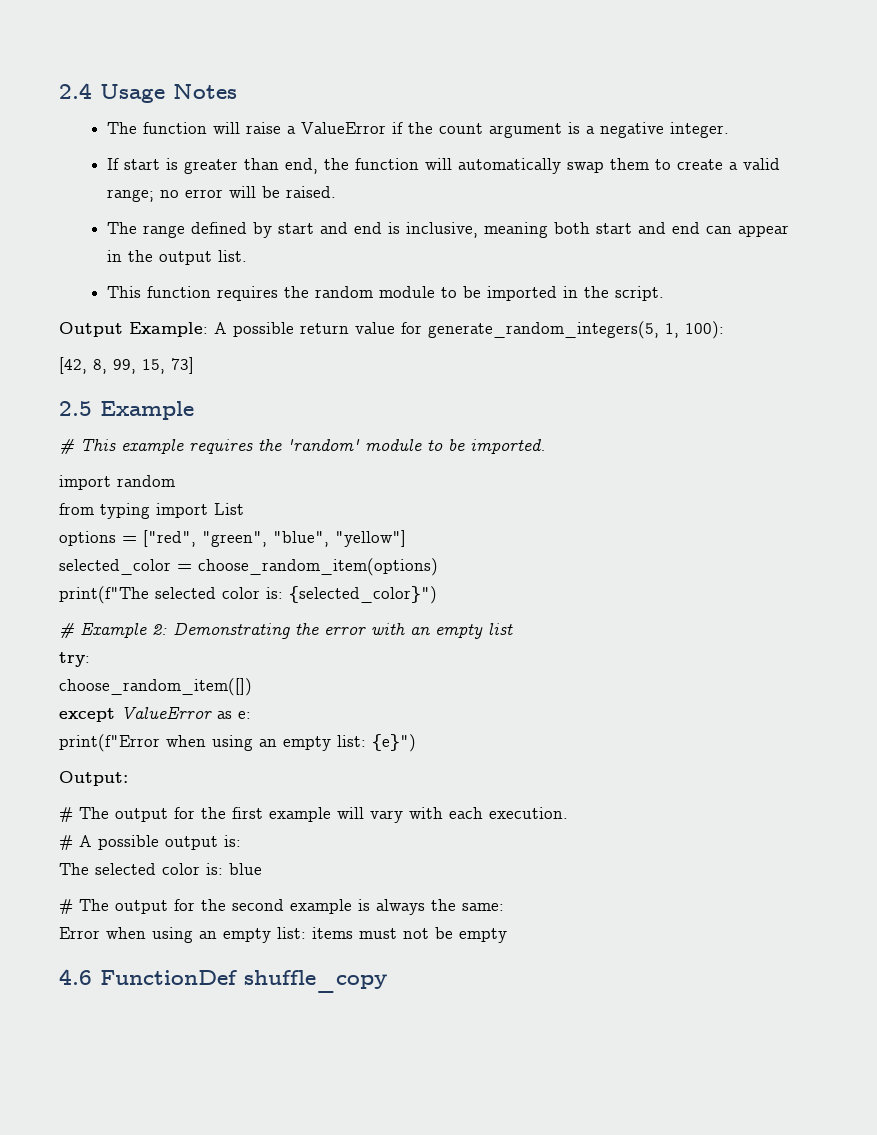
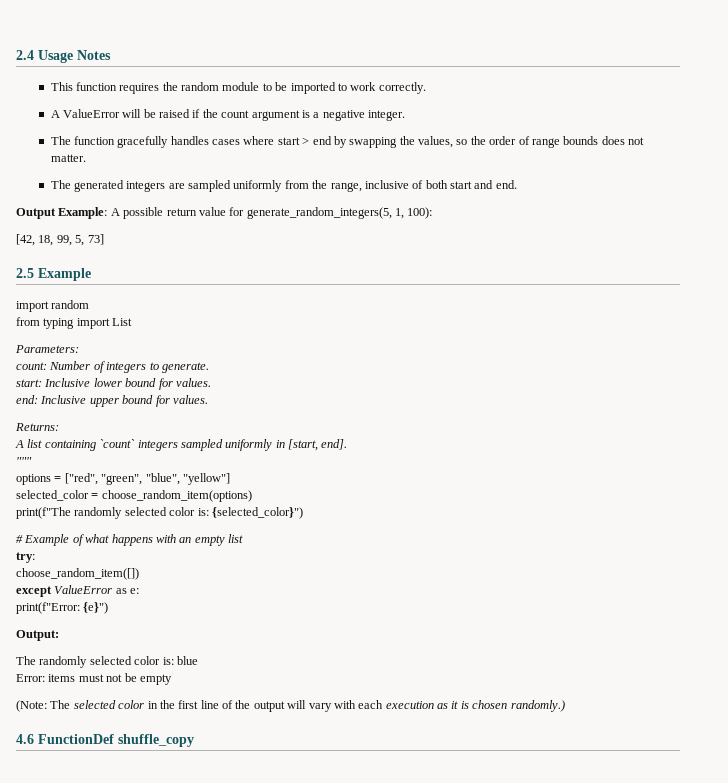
- The function will raise a ValueError if the count argument is a negative integer.
- If start is greater than end, the function will automatically swap them to create a valid range; no error will be raised.
- The range defined by start and end is inclusive, meaning both start and end can appear in the output list.
- This function requires the random module to be imported in the script.
+ This function requires the random module to be imported to work correctly.
+ A ValueError will be raised if the count argument is a negative integer.
+ The function gracefully handles cases where start > end by swapping the values, so the order of range bounds does not matter.
+ The generated integers are sampled uniformly from the range, inclusive of both start and end.
- [42, 8, 99, 15, 73]
+ [42, 18, 99, 5, 73]
- # This example requires the 'random' module to be imported.
+ Parameters:
+ count: Number of integers to generate.
+ start: Inclusive lower bound for values.
+ end: Inclusive upper bound for values.
+ Returns:
+ A list containing `count` integers sampled uniformly in [start, end].
+ """
- print(f"The selected color is: {selected_color}")
+ print(f"The randomly selected color is: {selected_color}")
- # Example 2: Demonstrating the error with an empty list
+ # Example of what happens with an empty list
- print(f"Error when using an empty list: {e}")
+ print(f"Error: {e}")
  Output:
- # The output for the first example will vary with each execution.
- # A possible output is:
- The selected color is: blue
- # The output for the second example is always the same:
- Error when using an empty list: items must not be empty
+ The randomly selected color is: blue
+ Error: items must not be empty
+ (Note: The selected color in the first line of the output will vary with each execution as it is chosen randomly.)

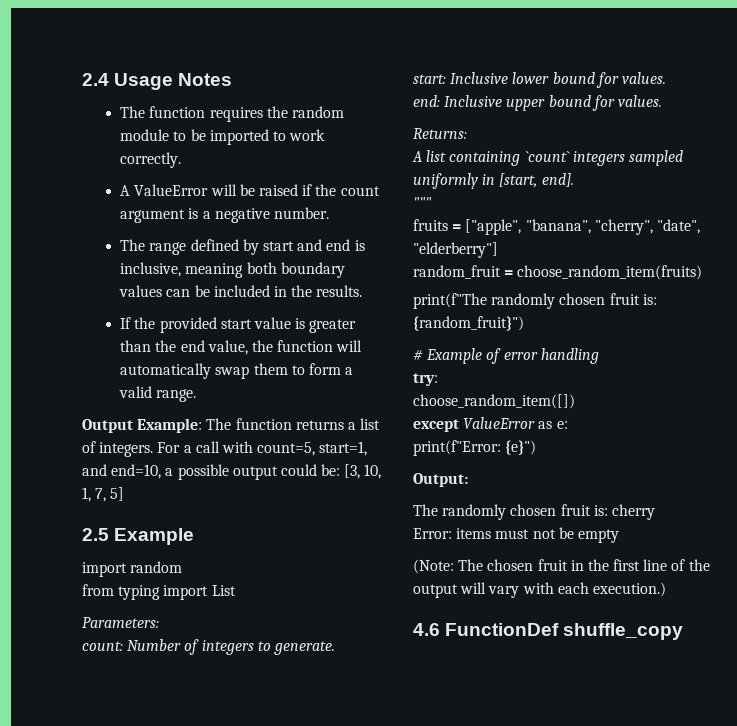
- This function requires the random module to be imported to work correctly.
+ The function requires the random module to be imported to work correctly.
- A ValueError will be raised if the count argument is a negative integer.
- The function gracefully handles cases where start > end by swapping the values, so the order of range bounds does not matter.
- The generated integers are sampled uniformly from the range, inclusive of both start and end.
- Output Example: A possible return value for generate_random_integers(5, 1, 100):
- [42, 18, 99, 5, 73]
+ A ValueError will be raised if the count argument is a negative number.
+ The range defined by start and end is inclusive, meaning both boundary values can be included in the results.
+ If the provided start value is greater than the end value, the function will automatically swap them to form a valid range.
+ Output Example: The function returns a list of integers. For a call with count=5, start=1, and end=10, a possible output could be: [3, 10, 1, 7, 5]
- options = ["red", "green", "blue", "yellow"]
- selected_color = choose_random_item(options)
- print(f"The randomly selected color is: {selected_color}")
- # Example of what happens with an empty list
+ fruits = ["apple", "banana", "cherry", "date", "elderberry"]
+ random_fruit = choose_random_item(fruits)
+ print(f"The randomly chosen fruit is: {random_fruit}")
+ # Example of error handling
- The randomly selected color is: blue
+ The randomly chosen fruit is: cherry
- (Note: The selected color in the first line of the output will vary with each execution as it is chosen randomly.)
+ (Note: The chosen fruit in the first line of the output will vary with each execution.)

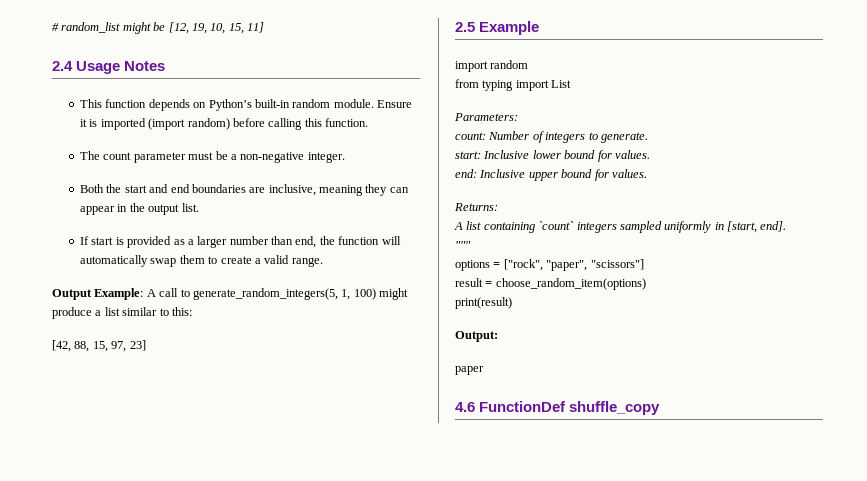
+ # random_list might be [12, 19, 10, 15, 11]
  2.4 Usage Notes
- The function requires the random module to be imported to work correctly.
- A ValueError will be raised if the count argument is a negative number.
- The range defined by start and end is inclusive, meaning both boundary values can be included in the results.
- If the provided start value is greater than the end value, the function will automatically swap them to form a valid range.
+ This function depends on Python’s built-in random module. Ensure it is imported (import random) before calling this function.
+ The count parameter must be a non-negative integer.
+ Both the start and end boundaries are inclusive, meaning they can appear in the output list.
+ If start is provided as a larger number than end, the function will automatically swap them to create a valid range.
- Output Example: The function returns a list of integers. For a call with count=5, start=1, and end=10, a possible output could be: [3, 10, 1, 7, 5]
+ Output Example: A call to generate_random_integers(5, 1, 100) might produce a list similar to this:
+ [42, 88, 15, 97, 23]
- fruits = ["apple", "banana", "cherry", "date", "elderberry"]
- random_fruit = choose_random_item(fruits)
- print(f"The randomly chosen fruit is: {random_fruit}")
- # Example of error handling
- try:
- choose_random_item([])
- except ValueError as e:
- print(f"Error: {e}")
+ options = ["rock", "paper", "scissors"]
+ result = choose_random_item(options)
+ print(result)
  Output:
- The randomly chosen fruit is: cherry
- Error: items must not be empty
- (Note: The chosen fruit in the first line of the output will vary with each execution.)
+ paper

